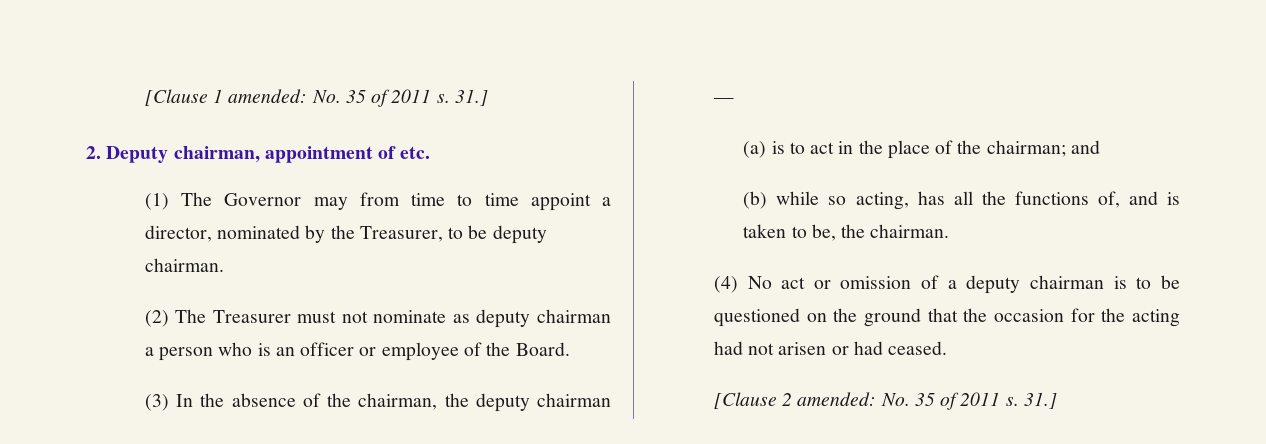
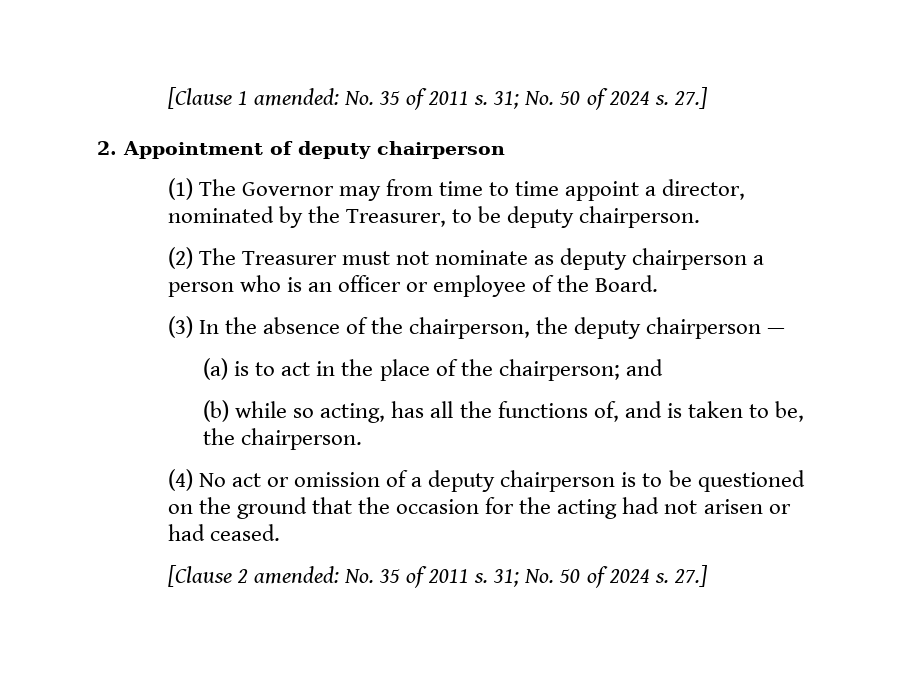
- [Clause 1 amended: No. 35 of 2011 s. 31.]
- 2. Deputy chairman, appointment of etc.
+ [Clause 1 amended: No. 35 of 2011 s. 31; No. 50 of 2024 s. 27.]
+ 2. Appointment of deputy chairperson
- (1) The Governor may from time to time appoint a director, nominated by the Treasurer, to be deputy chairman.
+ (1) The Governor may from time to time appoint a director, nominated by the Treasurer, to be deputy chairperson.
- (2) The Treasurer must not nominate as deputy chairman a person who is an officer or employee of the Board.
+ (2) The Treasurer must not nominate as deputy chairperson a person who is an officer or employee of the Board.
- (3) In the absence of the chairman, the deputy chairman —
+ (3) In the absence of the chairperson, the deputy chairperson —
- (a) is to act in the place of the chairman; and
+ (a) is to act in the place of the chairperson; and
- (b) while so acting, has all the functions of, and is taken to be, the chairman.
+ (b) while so acting, has all the functions of, and is taken to be, the chairperson.
- (4) No act or omission of a deputy chairman is to be questioned on the ground that the occasion for the acting had not arisen or had ceased.
+ (4) No act or omission of a deputy chairperson is to be questioned on the ground that the occasion for the acting had not arisen or had ceased.
- [Clause 2 amended: No. 35 of 2011 s. 31.]
+ [Clause 2 amended: No. 35 of 2011 s. 31; No. 50 of 2024 s. 27.]

